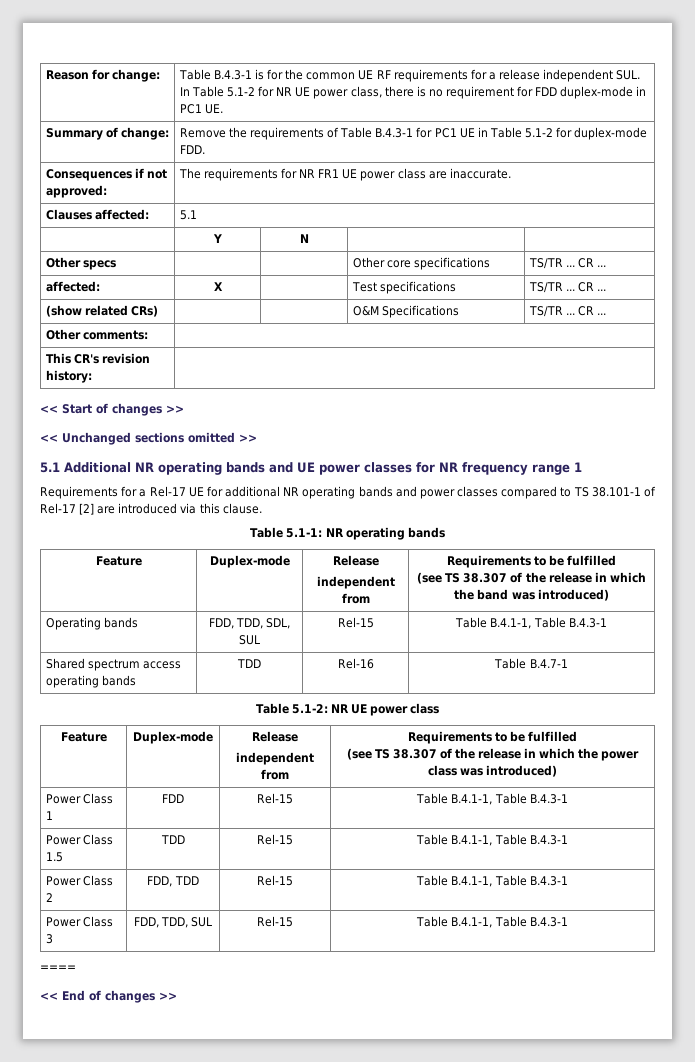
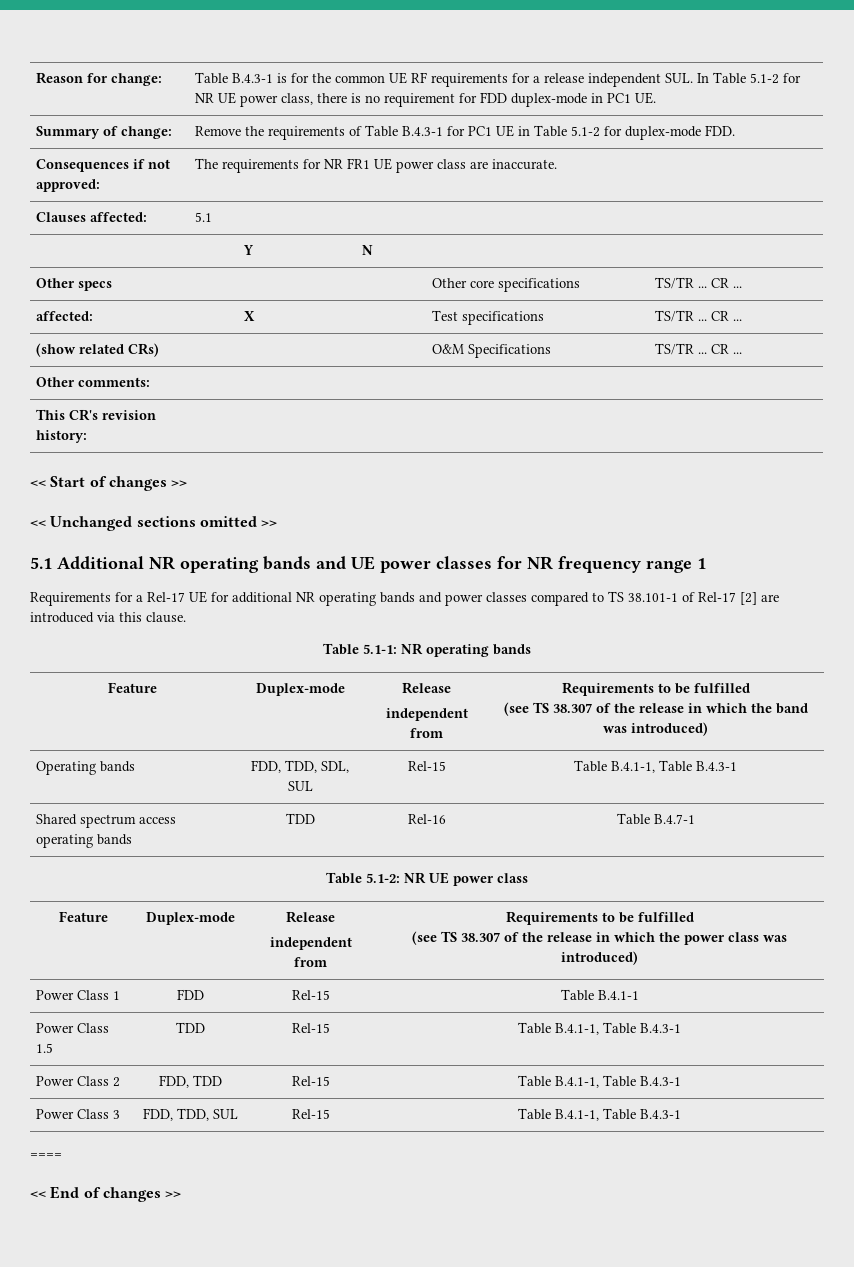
- Power Class 1 | FDD | Rel-15 | Table B.4.1-1, Table B.4.3-1
+ Power Class 1 | FDD | Rel-15 | Table B.4.1-1

